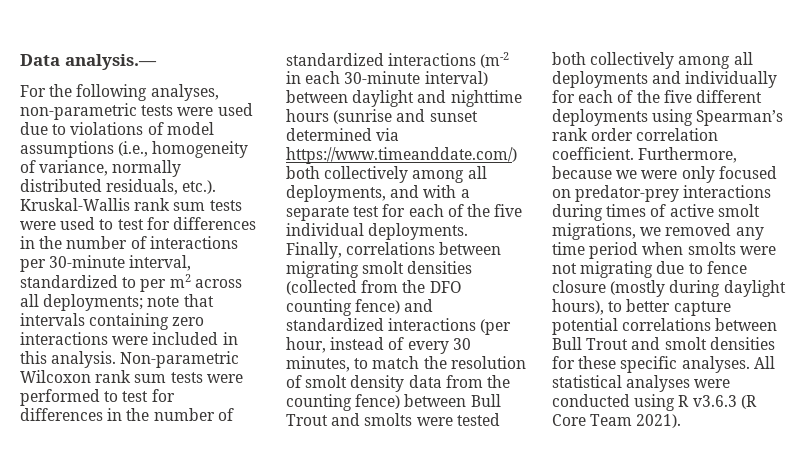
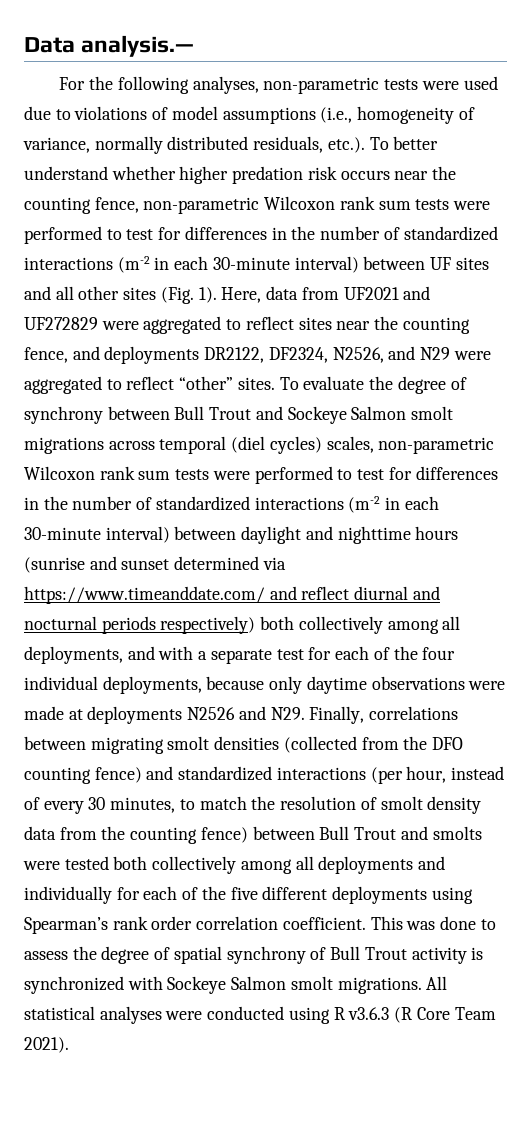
- For the following analyses, non-parametric tests were used due to violations of model assumptions (i.e., homogeneity of variance, normally distributed residuals, etc.). Kruskal-Wallis rank sum tests were used to test for differences in the number of interactions per 30-minute interval, standardized to per m2 across all deployments; note that intervals containing zero interactions were included in this analysis. Non-parametric Wilcoxon rank sum tests were performed to test for differences in the number of standardized interactions (m-2 in each 30-minute interval) between daylight and nighttime hours (sunrise and sunset determined via https://www.timeanddate.com/) both collectively among all deployments, and with a separate test for each of the five individual deployments. Finally, correlations between migrating smolt densities (collected from the DFO counting fence) and standardized interactions (per hour, instead of every 30 minutes, to match the resolution of smolt density data from the counting fence) between Bull Trout and smolts were tested both collectively among all deployments and individually for each of the five different deployments using Spearman’s rank order correlation coefficient.
+ For the following analyses, non-parametric tests were used due to violations of model assumptions (i.e., homogeneity of variance, normally distributed residuals, etc.). To better understand whether higher predation risk occurs near the counting fence, non-parametric Wilcoxon rank sum tests were performed to test for differences in the number of standardized interactions (m-2 in each 30-minute interval) between UF sites and all other sites (Fig. 1). Here, data from UF2021 and UF272829 were aggregated to reflect sites near the counting fence, and deployments DR2122, DF2324, N2526, and N29 were aggregated to reflect “other” sites. To evaluate the degree of synchrony between Bull Trout and Sockeye Salmon smolt migrations across temporal (diel cycles) scales, non-parametric Wilcoxon rank sum tests were performed to test for differences in the number of standardized interactions (m-2 in each 30-minute interval) between daylight and nighttime hours (sunrise and sunset determined via https://www.timeanddate.com/ and reflect diurnal and nocturnal periods respectively) both collectively among all deployments, and with a separate test for each of the four individual deployments, because only daytime observations were made at deployments N2526 and N29. Finally, correlations between migrating smolt densities (collected from the DFO counting fence) and standardized interactions (per hour, instead of every 30 minutes, to match the resolution of smolt density data from the counting fence) between Bull Trout and smolts were tested both collectively among all deployments and individually for each of the five different deployments using Spearman’s rank order correlation coefficient.
- Furthermore, because we were only focused on predator-prey interactions during times of active smolt migrations, we removed any time period when smolts were not migrating due to fence closure (mostly during daylight hours), to better capture potential correlations between Bull Trout and smolt densities for these specific analyses.
+ This was done to assess the degree of spatial synchrony of Bull Trout activity is synchronized with Sockeye Salmon smolt migrations.

